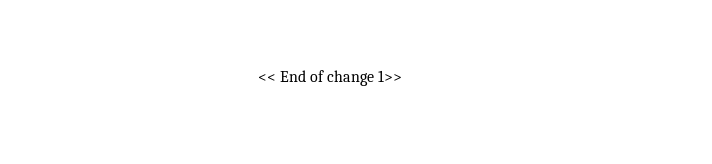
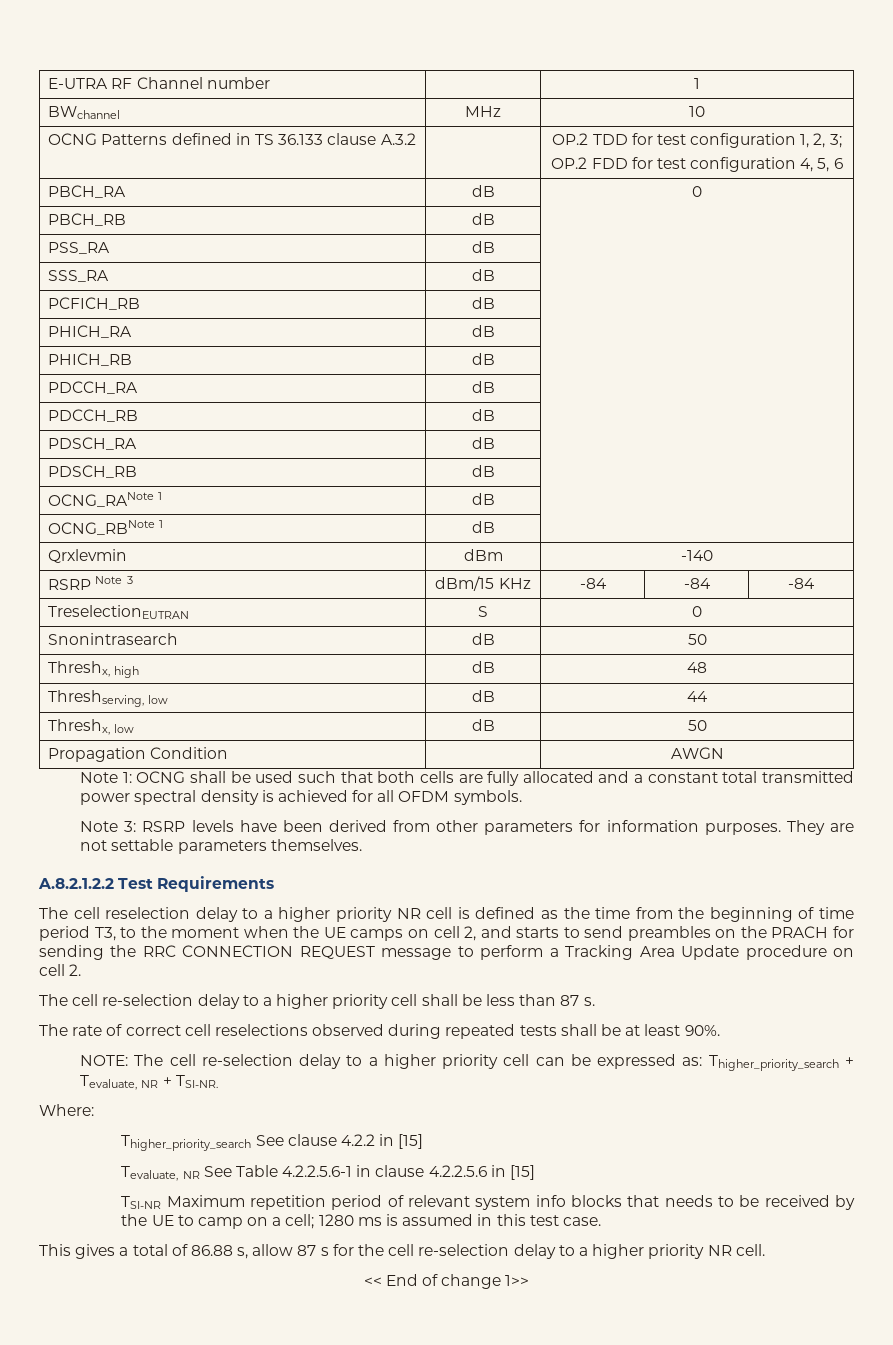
+ E-UTRA RF Channel number | | 1
+ BWchannel | MHz | 10
+ OCNG Patterns defined in TS 36.133 clause A.3.2 | | OP.2 TDD for test configuration 1, 2, 3;
+ OP.2 FDD for test configuration 4, 5, 6
+ PBCH_RA | dB | 0
+ PBCH_RB | dB |
+ PSS_RA | dB |
+ SSS_RA | dB |
+ PCFICH_RB | dB |
+ PHICH_RA | dB |
+ PHICH_RB | dB |
+ PDCCH_RA | dB |
+ PDCCH_RB | dB |
+ PDSCH_RA | dB |
+ PDSCH_RB | dB |
+ OCNG_RANote 1 | dB |
+ OCNG_RBNote 1 | dB |
+ Qrxlevmin | dBm | -140
+ RSRP Note 3 | dBm/15 KHz | -84 | -84 | -84
+ TreselectionEUTRAN | S | 0
+ Snonintrasearch | dB | 50
+ Threshx, high | dB | 48
+ Threshserving, low | dB | 44
+ Threshx, low | dB | 50
+ Propagation Condition | | AWGN
+ Note 1: OCNG shall be used such that both cells are fully allocated and a constant total transmitted power spectral density is achieved for all OFDM symbols.
+ Note 3: RSRP levels have been derived from other parameters for information purposes. They are not settable parameters themselves.
+ A.8.2.1.2.2 Test Requirements
+ The cell reselection delay to a higher priority NR cell is defined as the time from the beginning of time period T3, to the moment when the UE camps on cell 2, and starts to send preambles on the PRACH for sending the RRC CONNECTION REQUEST message to perform a Tracking Area Update procedure on cell 2.
+ The cell re-selection delay to a higher priority cell shall be less than 87 s.
+ The rate of correct cell reselections observed during repeated tests shall be at least 90%.
+ NOTE: The cell re-selection delay to a higher priority cell can be expressed as: Thigher_priority_search + Tevaluate, NR + TSI-NR.
+ Where:
+ Thigher_priority_search See clause 4.2.2 in [15]
+ Tevaluate, NR See Table 4.2.2.5.6-1 in clause 4.2.2.5.6 in [15]
+ TSI-NR Maximum repetition period of relevant system info blocks that needs to be received by the UE to camp on a cell; 1280 ms is assumed in this test case.
+ This gives a total of 86.88 s, allow 87 s for the cell re-selection delay to a higher priority NR cell.

